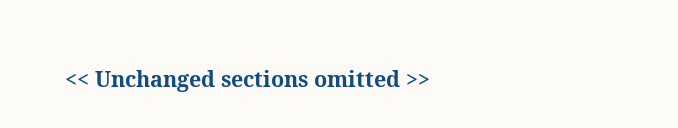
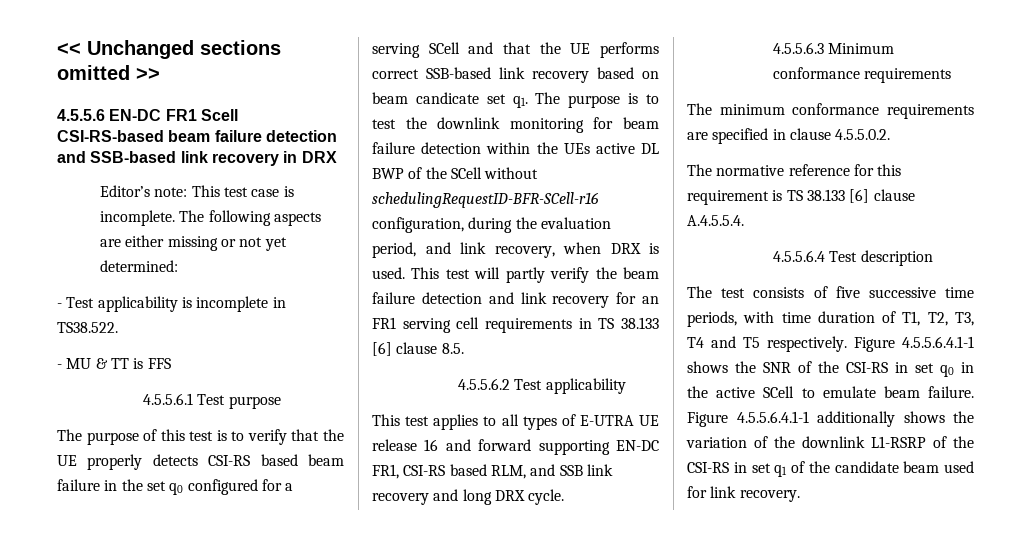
+ 4.5.5.6 EN-DC FR1 Scell CSI-RS-based beam failure detection and SSB-based link recovery in DRX
+ Editor’s note: This test case is incomplete. The following aspects are either missing or not yet determined:
+ - Test applicability is incomplete in TS38.522.
+ - MU & TT is FFS
+ 4.5.5.6.1 Test purpose
+ The purpose of this test is to verify that the UE properly detects CSI-RS based beam failure in the set q0 configured for a serving SCell and that the UE performs correct SSB-based link recovery based on beam candicate set q1. The purpose is to test the downlink monitoring for beam failure detection within the UEs active DL BWP of the SCell without schedulingRequestID-BFR-SCell-r16 configuration, during the evaluation period, and link recovery, when DRX is used. This test will partly verify the beam failure detection and link recovery for an FR1 serving cell requirements in TS 38.133 [6] clause 8.5.
+ 4.5.5.6.2 Test applicability
+ This test applies to all types of E-UTRA UE release 16 and forward supporting EN-DC FR1, CSI-RS based RLM, and SSB link recovery and long DRX cycle.
+ 4.5.5.6.3 Minimum conformance requirements
+ The minimum conformance requirements are specified in clause 4.5.5.0.2.
+ The normative reference for this requirement is TS 38.133 [6] clause A.4.5.5.4.
+ 4.5.5.6.4 Test description
+ The test consists of five successive time periods, with time duration of T1, T2, T3, T4 and T5 respectively. Figure 4.5.5.6.4.1-1 shows the SNR of the CSI-RS in set q0 in the active SCell to emulate beam failure. Figure 4.5.5.6.4.1-1 additionally shows the variation of the downlink L1-RSRP of the CSI-RS in set q1 of the candidate beam used for link recovery.

